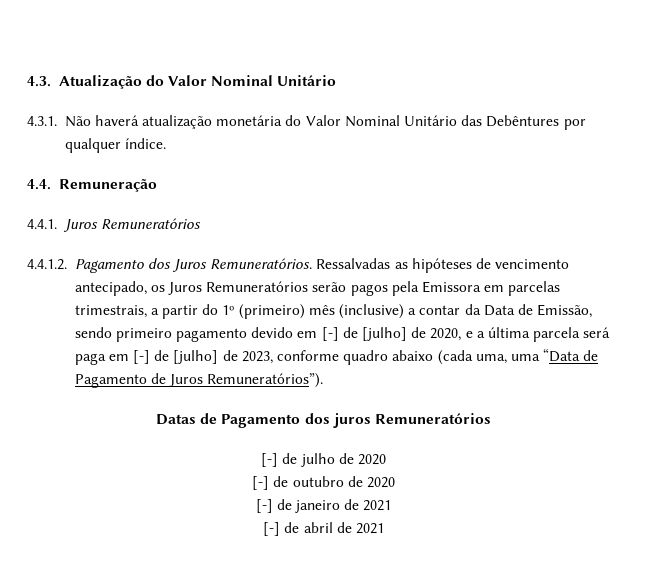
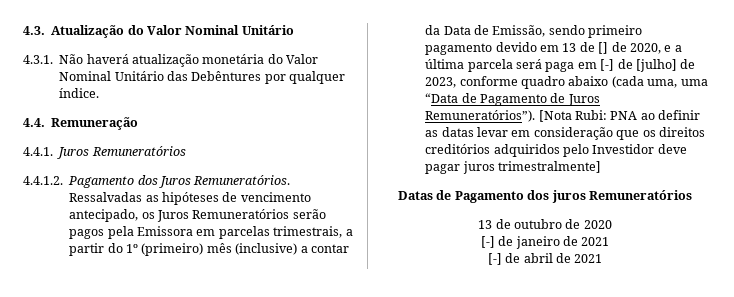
- Ressalvadas as hipóteses de vencimento antecipado, os Juros Remuneratórios serão pagos pela Emissora em parcelas trimestrais, a partir do 1º (primeiro) mês (inclusive) a contar da Data de Emissão, sendo primeiro pagamento devido em [-] de [julho] de 2020, e a última parcela será paga em [-] de [julho] de 2023, conforme quadro abaixo (cada uma, uma “Data de Pagamento de Juros Remuneratórios”).
+ Ressalvadas as hipóteses de vencimento antecipado, os Juros Remuneratórios serão pagos pela Emissora em parcelas trimestrais, a partir do 1º (primeiro) mês (inclusive) a contar da Data de Emissão, sendo primeiro pagamento devido em 13 de [] de 2020, e a última parcela será paga em [-] de [julho] de 2023, conforme quadro abaixo (cada uma, uma “Data de Pagamento de Juros Remuneratórios”). [Nota Rubi: PNA ao definir as datas levar em consideração que os direitos creditórios adquiridos pelo Investidor deve pagar juros trimestralmente]
- [-] de julho de 2020
- [-] de outubro de 2020
+ 13 de outubro de 2020

